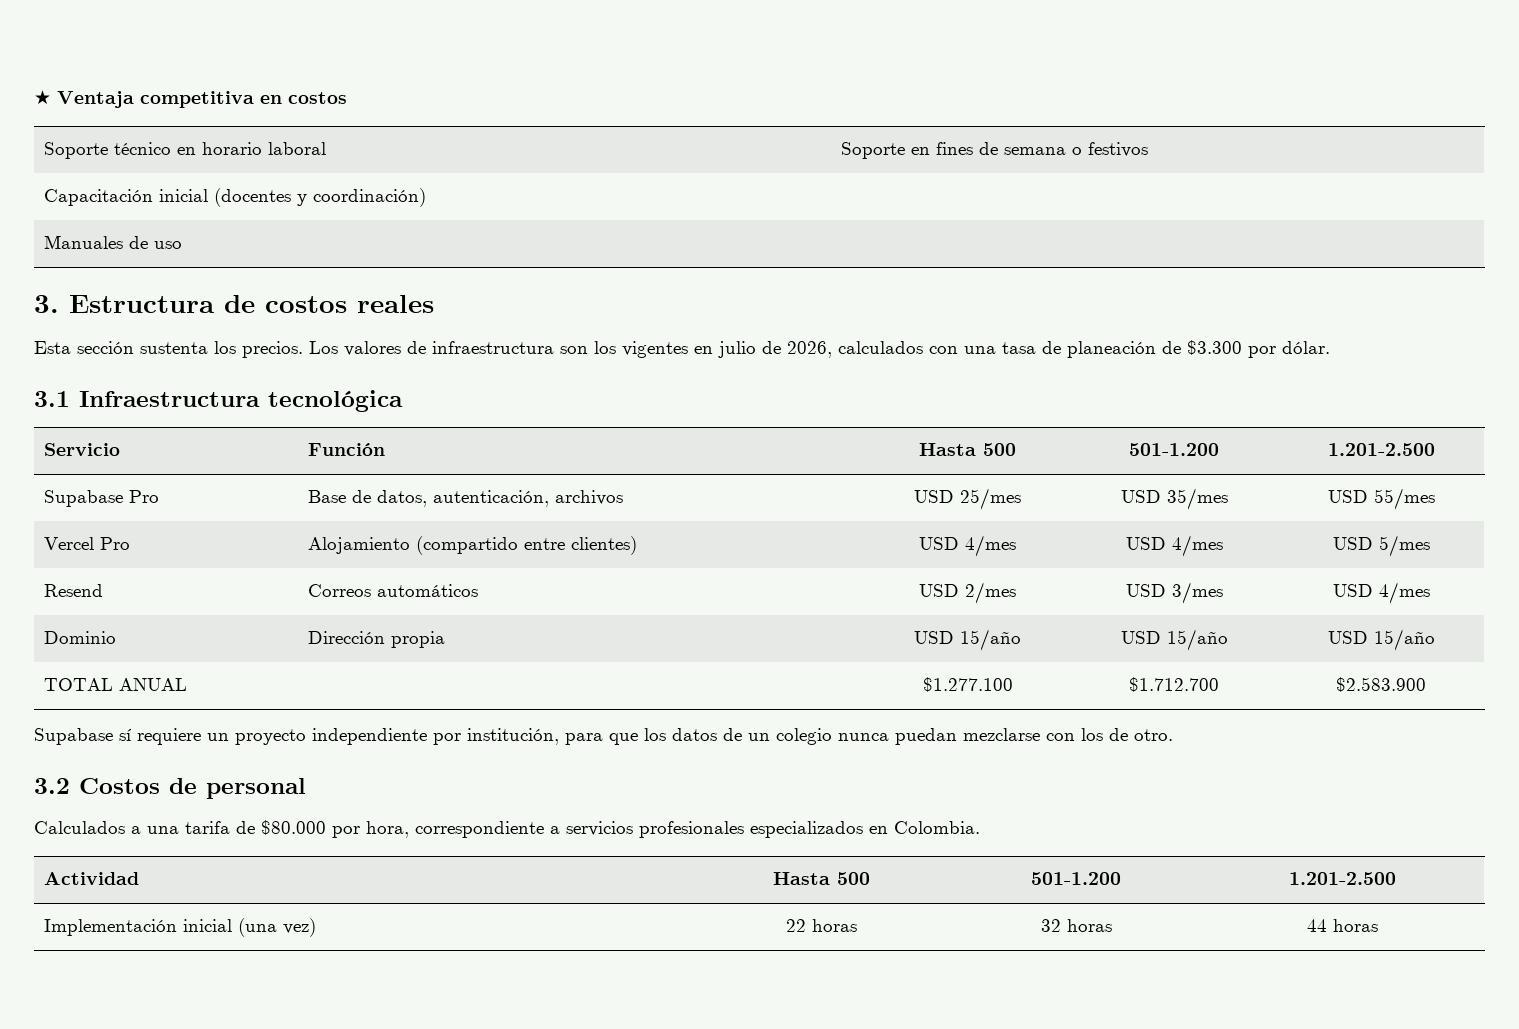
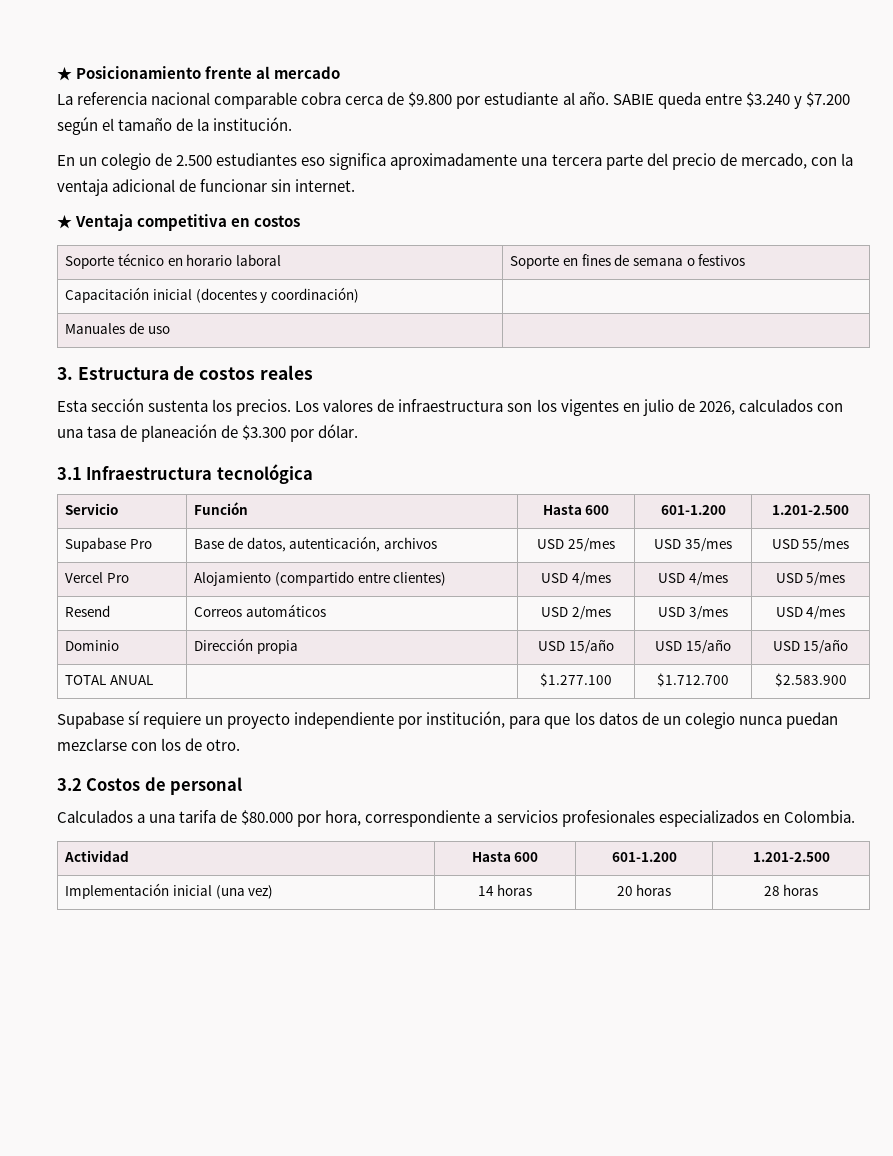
+ ★ Posicionamiento frente al mercado
+ La referencia nacional comparable cobra cerca de $9.800 por estudiante al año. SABIE queda entre $3.240 y $7.200 según el tamaño de la institución.
+ En un colegio de 2.500 estudiantes eso significa aproximadamente una tercera parte del precio de mercado, con la ventaja adicional de funcionar sin internet.
- Servicio | Función | Hasta 500 | 501-1.200 | 1.201-2.500
+ Servicio | Función | Hasta 600 | 601-1.200 | 1.201-2.500
- Actividad | Hasta 500 | 501-1.200 | 1.201-2.500
+ Actividad | Hasta 600 | 601-1.200 | 1.201-2.500
- Implementación inicial (una vez) | 22 horas | 32 horas | 44 horas
+ Implementación inicial (una vez) | 14 horas | 20 horas | 28 horas

